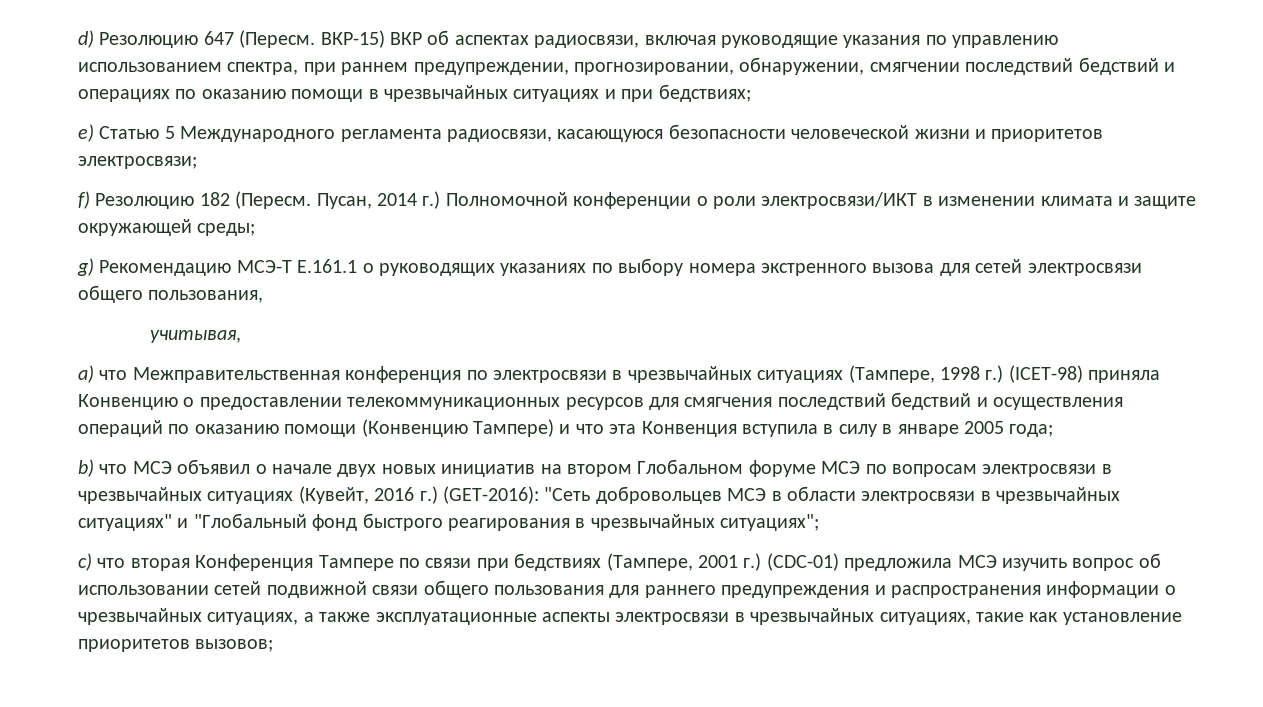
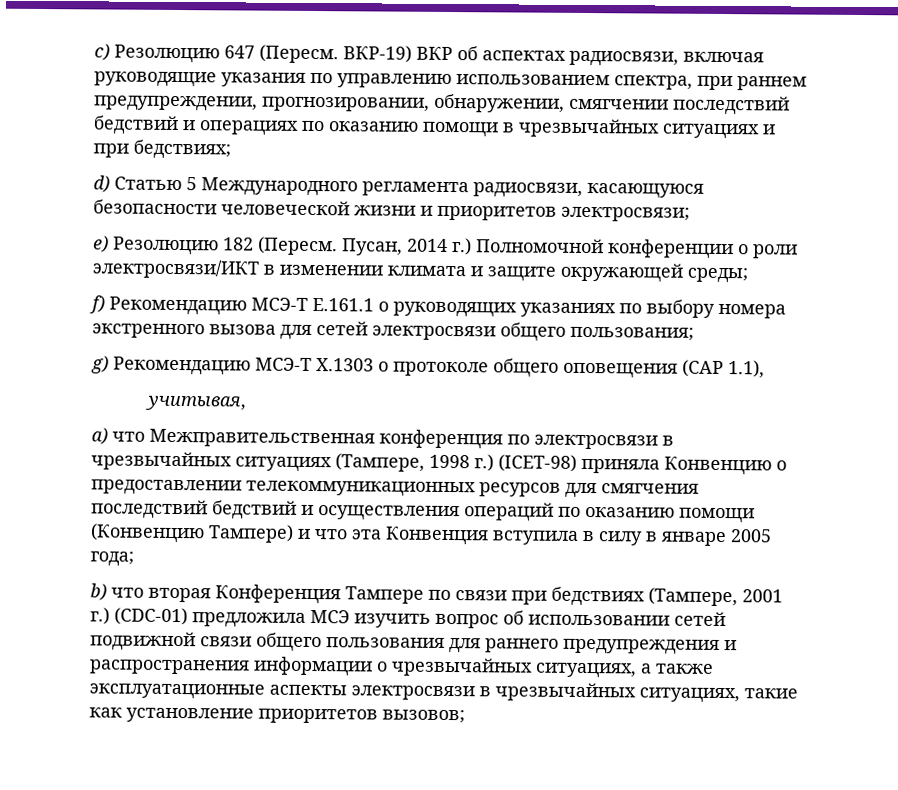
- d) Резолюцию 647 (Пересм.
+ c) Резолюцию 647 (Пересм.
- ВКР-15) ВКР об аспектах радиосвязи, включая руководящие указания по управлению использованием спектра, при раннем предупреждении, прогнозировании, обнаружении, смягчении последствий бедствий и операциях по оказанию помощи в чрезвычайных ситуациях и при бедствиях;
+ ВКР-19) ВКР об аспектах радиосвязи, включая руководящие указания по управлению использованием спектра, при раннем предупреждении, прогнозировании, обнаружении, смягчении последствий бедствий и операциях по оказанию помощи в чрезвычайных ситуациях и при бедствиях;
- e) Статью 5 Международного регламента радиосвязи, касающуюся безопасности человеческой жизни и приоритетов электросвязи;
+ d) Статью 5 Международного регламента радиосвязи, касающуюся безопасности человеческой жизни и приоритетов электросвязи;
- f) Резолюцию 182 (Пересм.
+ e) Резолюцию 182 (Пересм.
- g) Рекомендацию МСЭ-Т E.161.1 о руководящих указаниях по выбору номера экстренного вызова для сетей электросвязи общего пользования,
+ f) Рекомендацию МСЭ-Т E.161.1 о руководящих указаниях по выбору номера экстренного вызова для сетей электросвязи общего пользования;
+ g) Рекомендацию МСЭ-T X.1303 о протоколе общего оповещения (CAP 1.1),
- b) что МСЭ объявил о начале двух новых инициатив на втором Глобальном форуме МСЭ по вопросам электросвязи в чрезвычайных ситуациях (Кувейт, 2016 г.) (GET-2016): "Сеть добровольцев МСЭ в области электросвязи в чрезвычайных ситуациях" и "Глобальный фонд быстрого реагирования в чрезвычайных ситуациях";
- c) что вторая Конференция Тампере по связи при бедствиях (Тампере, 2001 г.) (CDC-01) предложила МСЭ изучить вопрос об использовании сетей подвижной связи общего пользования для раннего предупреждения и распространения информации о чрезвычайных ситуациях, а также эксплуатационные аспекты электросвязи в чрезвычайных ситуациях, такие как установление приоритетов вызовов;
+ b) что вторая Конференция Тампере по связи при бедствиях (Тампере, 2001 г.) (CDC-01) предложила МСЭ изучить вопрос об использовании сетей подвижной связи общего пользования для раннего предупреждения и распространения информации о чрезвычайных ситуациях, а также эксплуатационные аспекты электросвязи в чрезвычайных ситуациях, такие как установление приоритетов вызовов;

